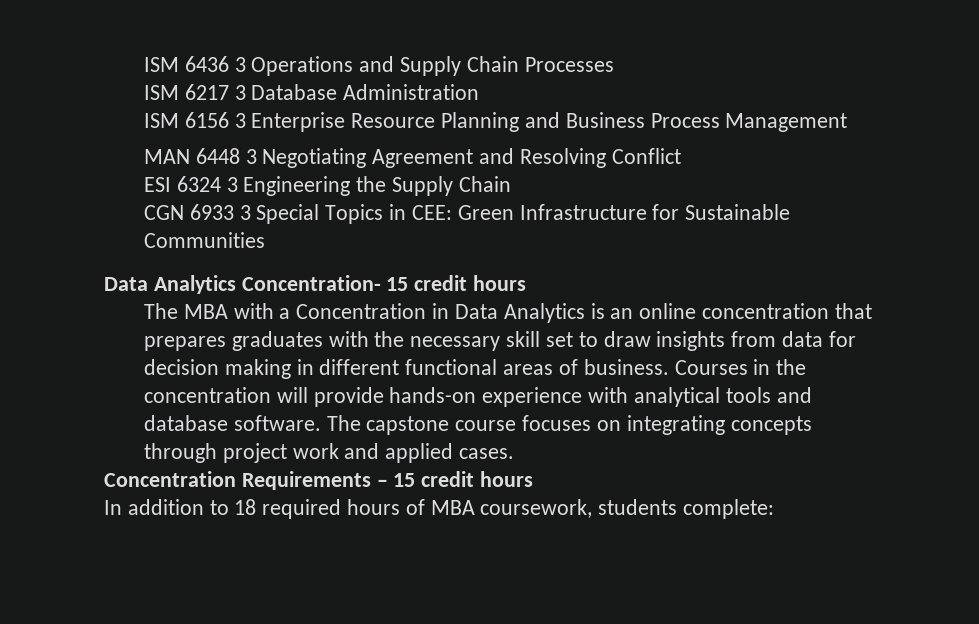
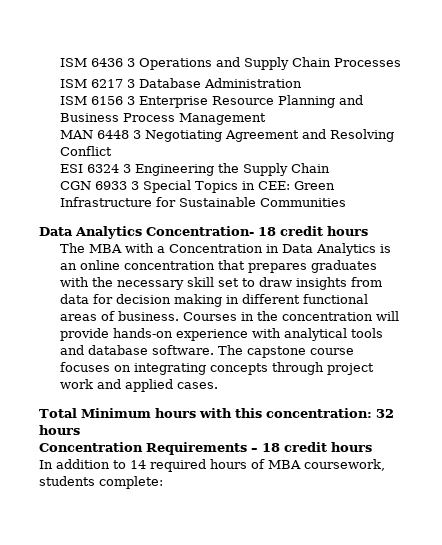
- Data Analytics Concentration- 15 credit hours
+ Data Analytics Concentration- 18 credit hours
+ Total Minimum hours with this concentration: 32 hours
- Concentration Requirements – 15 credit hours
+ Concentration Requirements – 18 credit hours
- In addition to 18 required hours of MBA coursework, students complete:
+ In addition to 14 required hours of MBA coursework, students complete:

